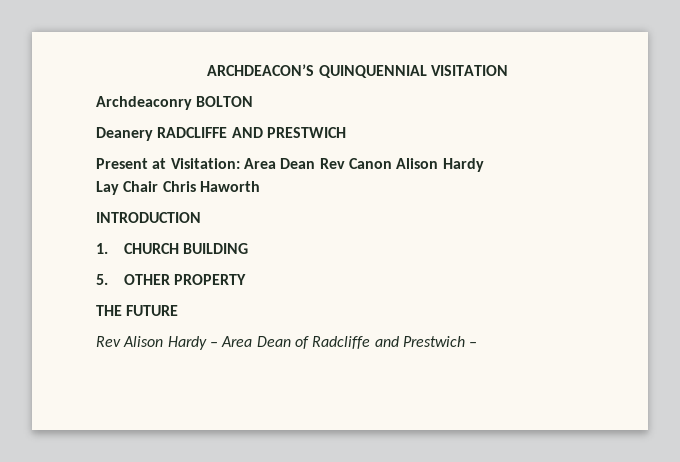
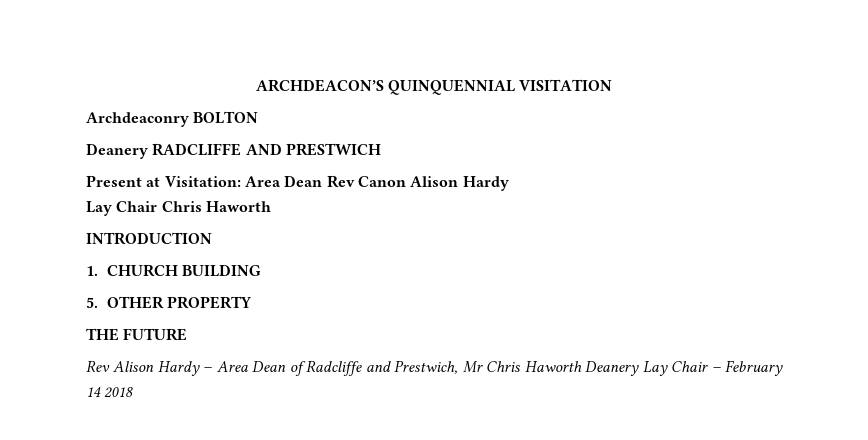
- Rev Alison Hardy – Area Dean of Radcliffe and Prestwich –
+ Rev Alison Hardy – Area Dean of Radcliffe and Prestwich, Mr Chris Haworth Deanery Lay Chair – February 14 2018

